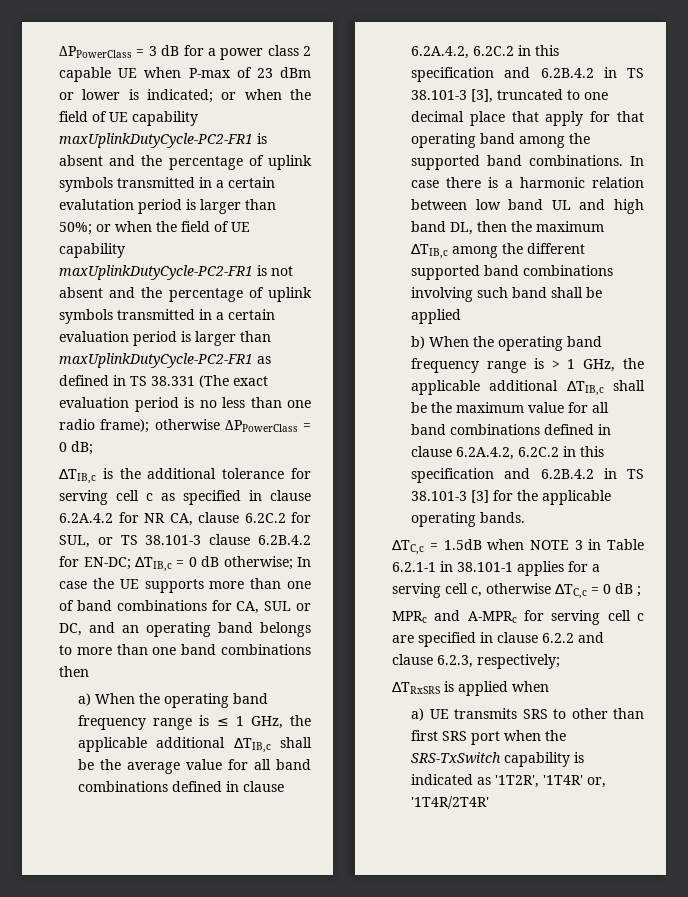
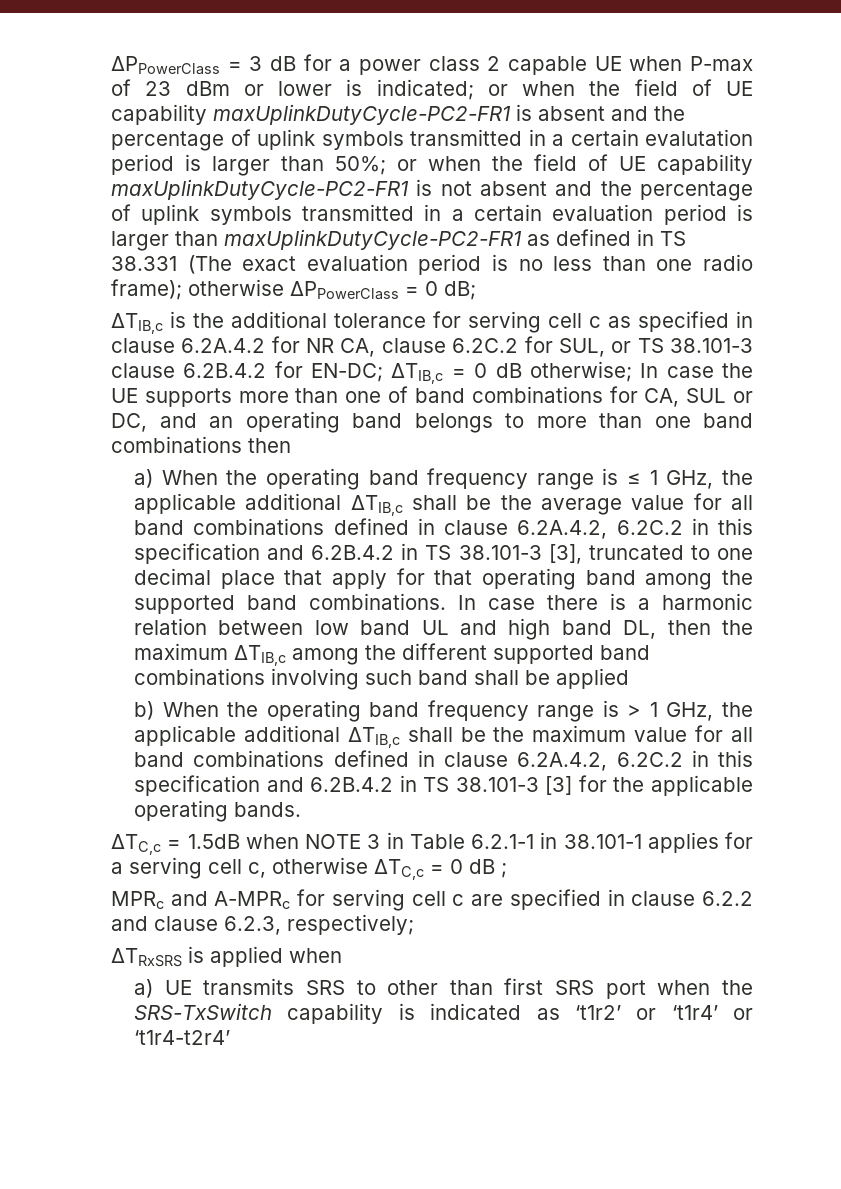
- a) UE transmits SRS to other than first SRS port when the SRS-TxSwitch capability is indicated as '1T2R', '1T4R' or, '1T4R/2T4R'
+ a) UE transmits SRS to other than first SRS port when the SRS-TxSwitch capability is indicated as ‘t1r2’ or ‘t1r4’ or ‘t1r4-t2r4’

